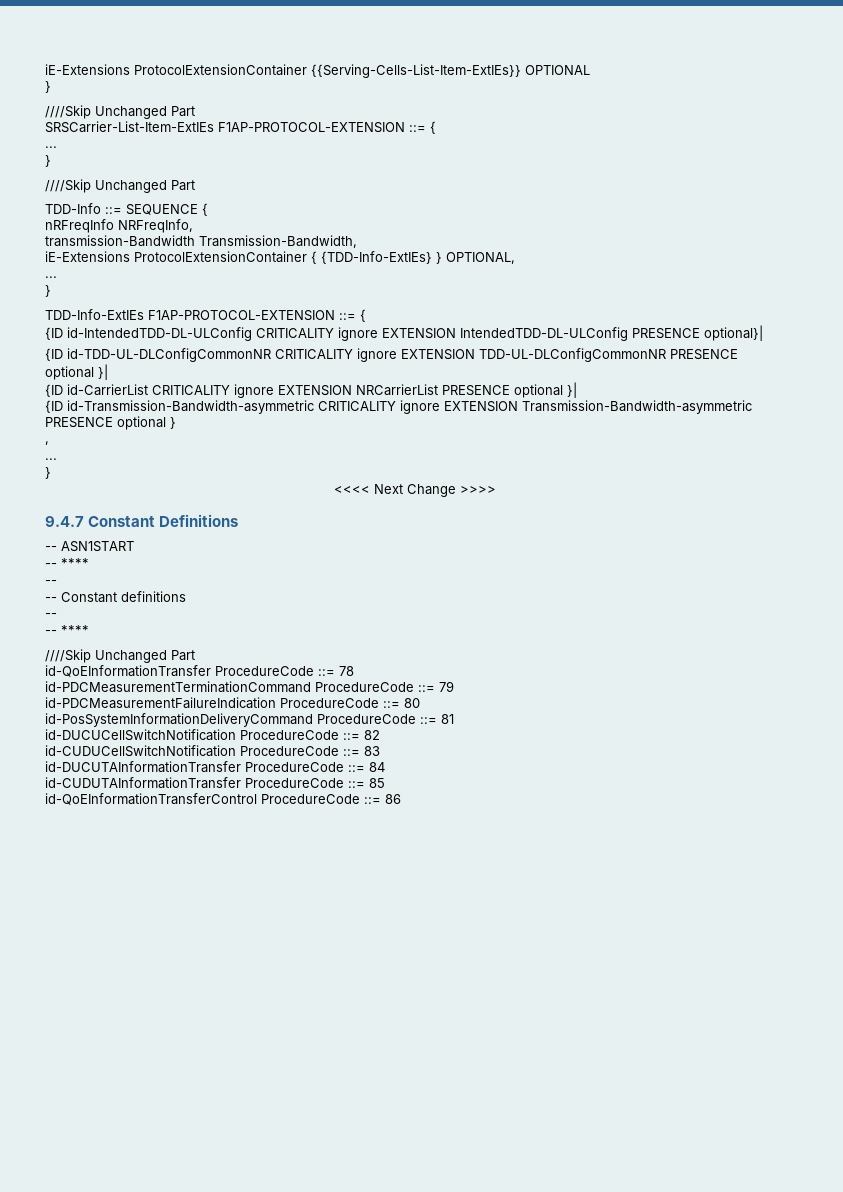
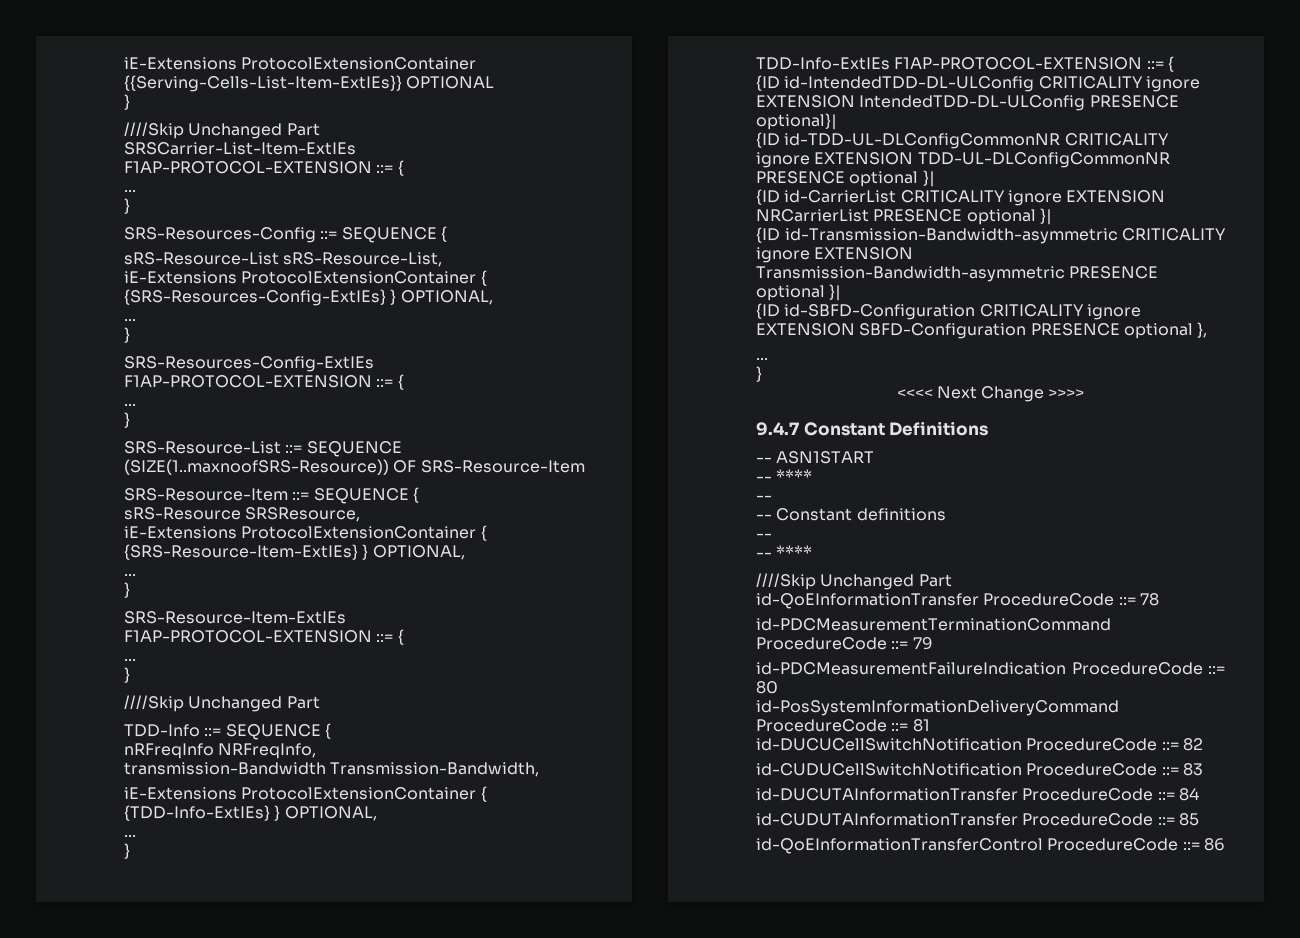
+ SRS-Resources-Config ::= SEQUENCE {
+ sRS-Resource-List sRS-Resource-List,
+ iE-Extensions ProtocolExtensionContainer { {SRS-Resources-Config-ExtIEs} } OPTIONAL,
+ ...
+ }
+ SRS-Resources-Config-ExtIEs F1AP-PROTOCOL-EXTENSION ::= {
+ ...
+ }
+ SRS-Resource-List ::= SEQUENCE (SIZE(1..maxnoofSRS-Resource)) OF SRS-Resource-Item
+ SRS-Resource-Item ::= SEQUENCE {
+ sRS-Resource SRSResource,
+ iE-Extensions ProtocolExtensionContainer { {SRS-Resource-Item-ExtIEs} } OPTIONAL,
+ ...
+ }
+ SRS-Resource-Item-ExtIEs F1AP-PROTOCOL-EXTENSION ::= {
+ ...
+ }
- {ID id-Transmission-Bandwidth-asymmetric CRITICALITY ignore EXTENSION Transmission-Bandwidth-asymmetric PRESENCE optional }
- ,
+ {ID id-Transmission-Bandwidth-asymmetric CRITICALITY ignore EXTENSION Transmission-Bandwidth-asymmetric PRESENCE optional }|
+ {ID id-SBFD-Configuration CRITICALITY ignore EXTENSION SBFD-Configuration PRESENCE optional },

